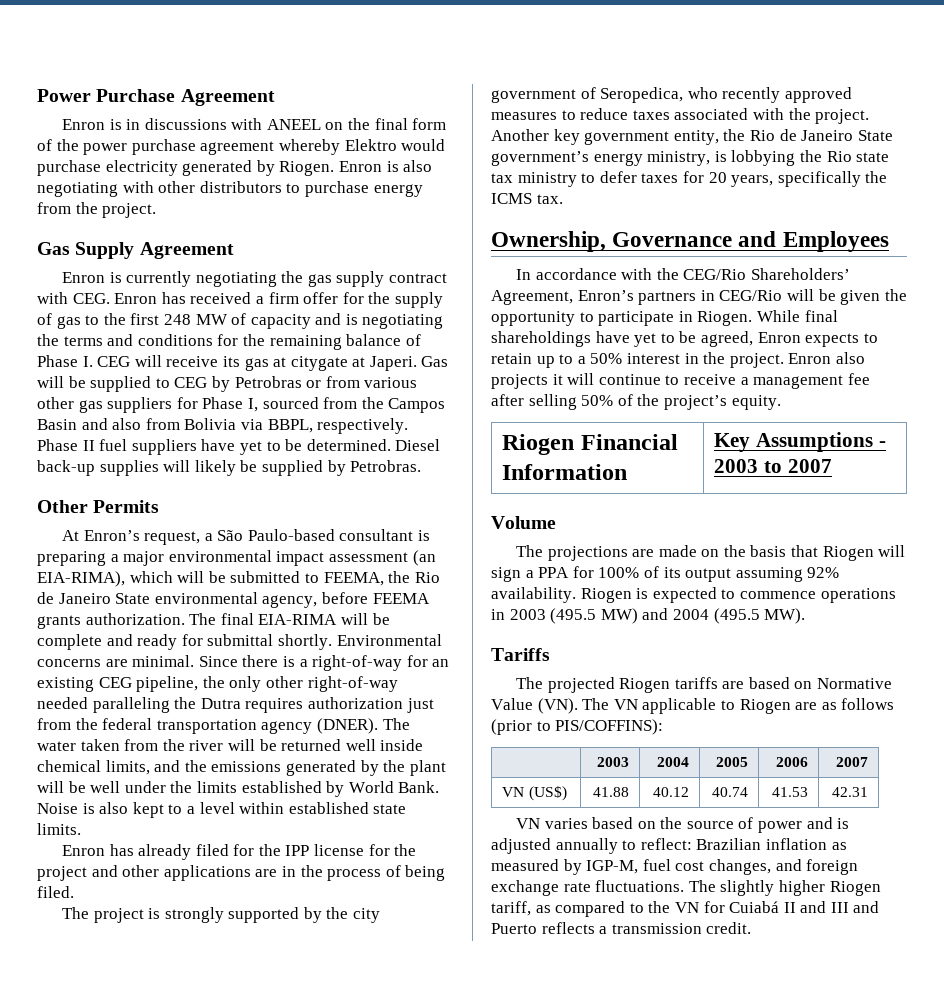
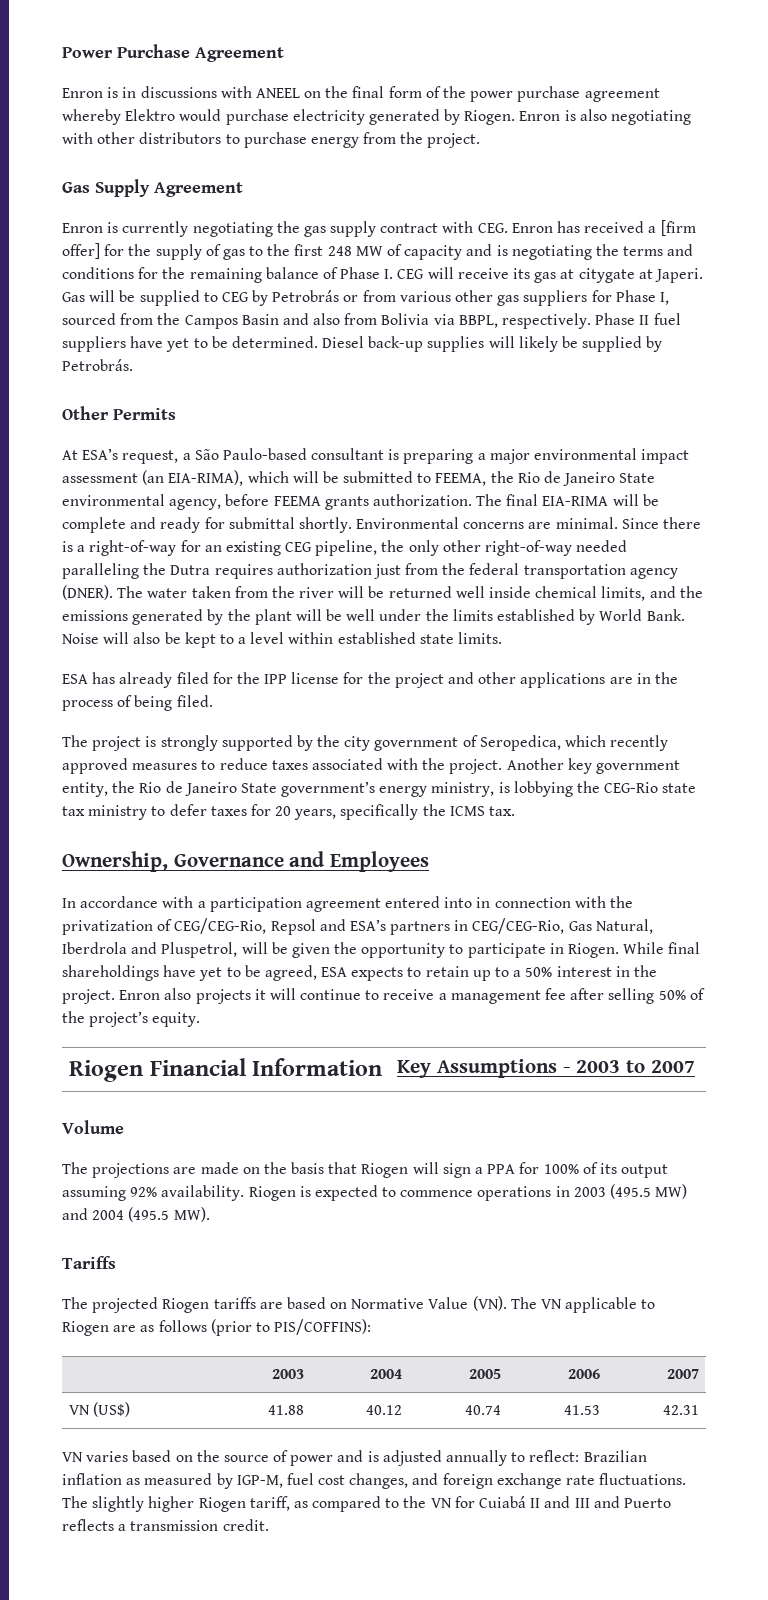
- Enron is currently negotiating the gas supply contract with CEG. Enron has received a firm offer for the supply of gas to the first 248 MW of capacity and is negotiating the terms and conditions for the remaining balance of Phase I. CEG will receive its gas at citygate at Japeri.
+ Enron is currently negotiating the gas supply contract with CEG. Enron has received a [firm offer] for the supply of gas to the first 248 MW of capacity and is negotiating the terms and conditions for the remaining balance of Phase I. CEG will receive its gas at citygate at Japeri.
- Gas will be supplied to CEG by Petrobras or from various other gas suppliers for Phase I, sourced from the Campos Basin and also from Bolivia via BBPL, respectively.
+ Gas will be supplied to CEG by Petrobrás or from various other gas suppliers for Phase I, sourced from the Campos Basin and also from Bolivia via BBPL, respectively.
- Diesel back-up supplies will likely be supplied by Petrobras.
+ Diesel back-up supplies will likely be supplied by Petrobrás.
- At Enron’s request, a São Paulo-based consultant is preparing a major environmental impact assessment (an EIA-RIMA), which will be submitted to FEEMA, the Rio de Janeiro State environmental agency, before FEEMA grants authorization.
+ At ESA’s request, a São Paulo-based consultant is preparing a major environmental impact assessment (an EIA-RIMA), which will be submitted to FEEMA, the Rio de Janeiro State environmental agency, before FEEMA grants authorization.
- Noise is also kept to a level within established state limits.
+ Noise will also be kept to a level within established state limits.
- Enron has already filed for the IPP license for the project and other applications are in the process of being filed.
+ ESA has already filed for the IPP license for the project and other applications are in the process of being filed.
- The project is strongly supported by the city government of Seropedica, who recently approved measures to reduce taxes associated with the project.
+ The project is strongly supported by the city government of Seropedica, which recently approved measures to reduce taxes associated with the project.
- Another key government entity, the Rio de Janeiro State government’s energy ministry, is lobbying the Rio state tax ministry to defer taxes for 20 years, specifically the ICMS tax.
+ Another key government entity, the Rio de Janeiro State government’s energy ministry, is lobbying the CEG-Rio state tax ministry to defer taxes for 20 years, specifically the ICMS tax.
- In accordance with the CEG/Rio Shareholders’ Agreement, Enron’s partners in CEG/Rio will be given the opportunity to participate in Riogen.
+ In accordance with a participation agreement entered into in connection with the privatization of CEG/CEG-Rio, Repsol and ESA’s partners in CEG/CEG-Rio, Gas Natural, Iberdrola and Pluspetrol, will be given the opportunity to participate in Riogen.
- While final shareholdings have yet to be agreed, Enron expects to retain up to a 50% interest in the project.
+ While final shareholdings have yet to be agreed, ESA expects to retain up to a 50% interest in the project.

